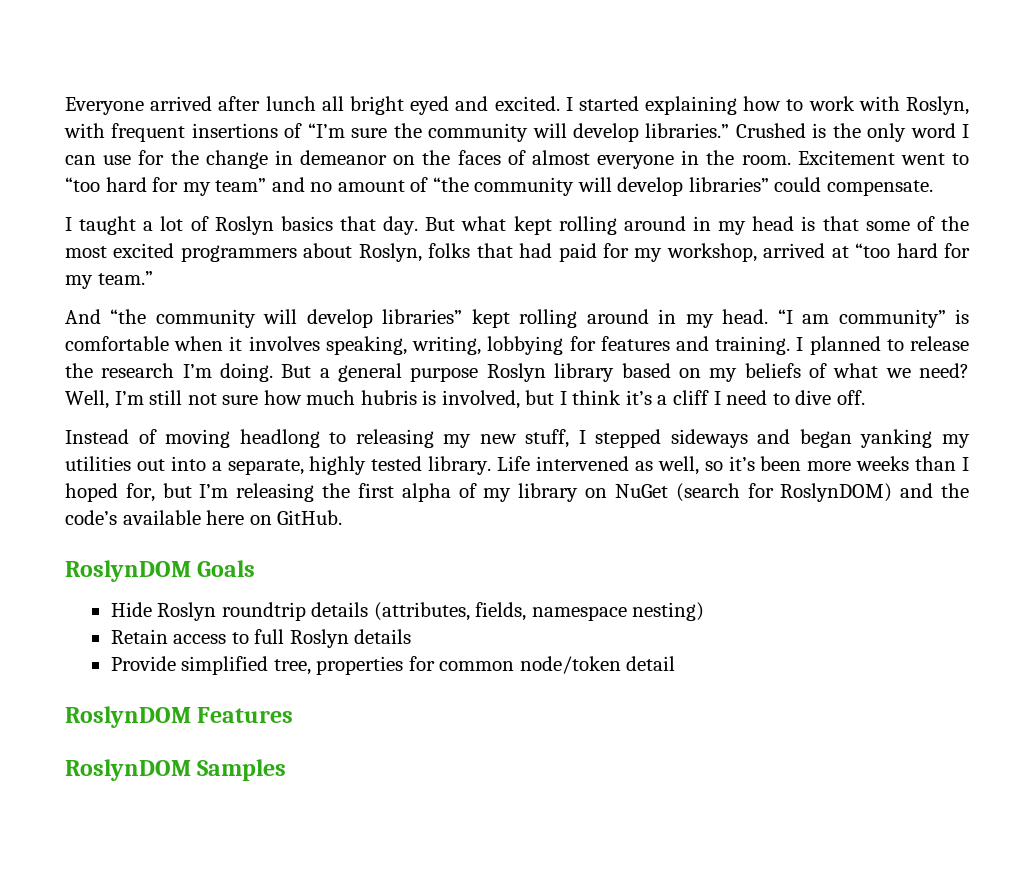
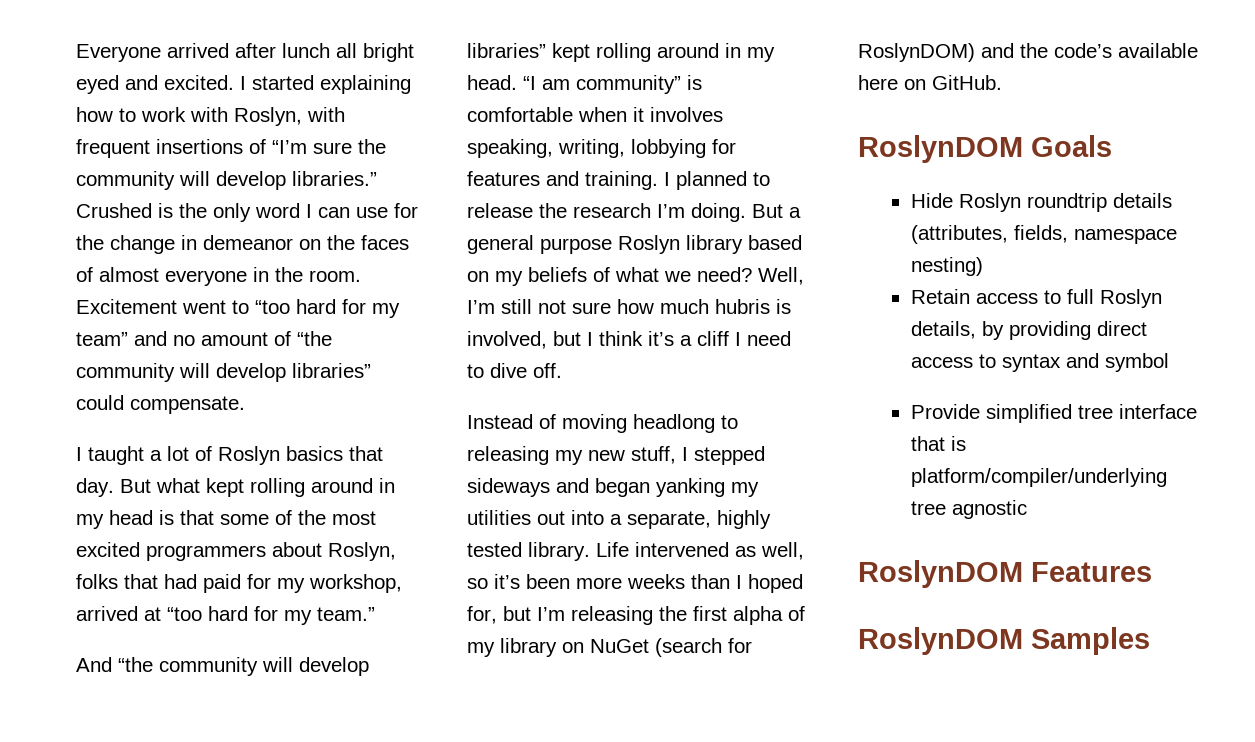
- Retain access to full Roslyn details
- Provide simplified tree, properties for common node/token detail
+ Retain access to full Roslyn details, by providing direct access to syntax and symbol
+ Provide simplified tree interface that is platform/compiler/underlying tree agnostic

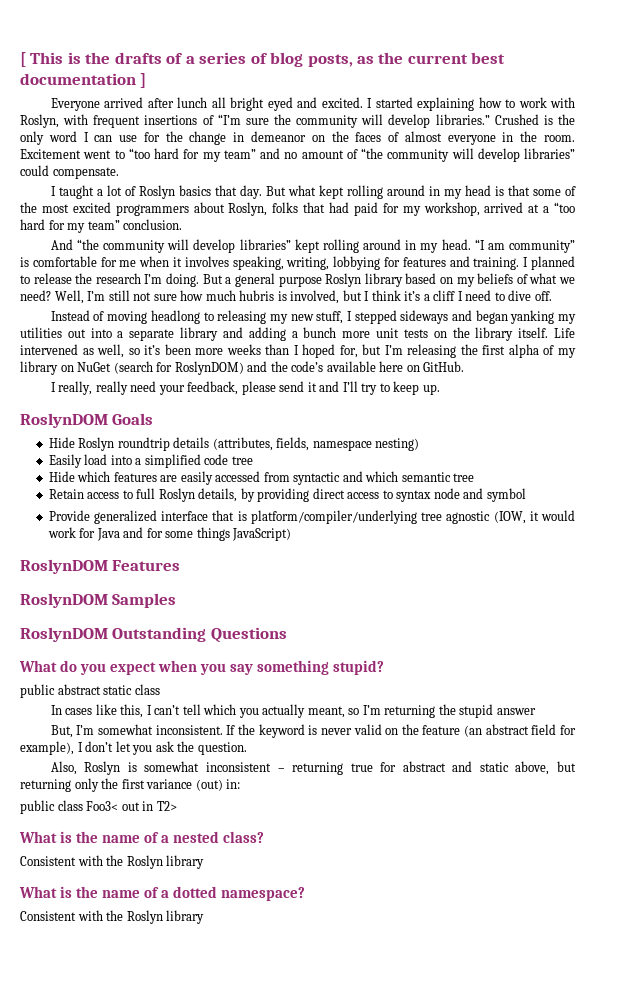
+ [ This is the drafts of a series of blog posts, as the current best documentation ]
- But what kept rolling around in my head is that some of the most excited programmers about Roslyn, folks that had paid for my workshop, arrived at “too hard for my team.”
+ But what kept rolling around in my head is that some of the most excited programmers about Roslyn, folks that had paid for my workshop, arrived at a “too hard for my team” conclusion.
- “I am community” is comfortable when it involves speaking, writing, lobbying for features and training.
+ “I am community” is comfortable for me when it involves speaking, writing, lobbying for features and training.
- Instead of moving headlong to releasing my new stuff, I stepped sideways and began yanking my utilities out into a separate, highly tested library.
+ Instead of moving headlong to releasing my new stuff, I stepped sideways and began yanking my utilities out into a separate library and adding a bunch more unit tests on the library itself.
+ I really, really need your feedback, please send it and I’ll try to keep up.
+ Easily load into a simplified code tree
+ Hide which features are easily accessed from syntactic and which semantic tree
- Retain access to full Roslyn details, by providing direct access to syntax and symbol
+ Retain access to full Roslyn details, by providing direct access to syntax node and symbol
- Provide simplified tree interface that is platform/compiler/underlying tree agnostic
+ Provide generalized interface that is platform/compiler/underlying tree agnostic (IOW, it would work for Java and for some things JavaScript)
  RoslynDOM Features
  RoslynDOM Samples
+ RoslynDOM Outstanding Questions
+ What do you expect when you say something stupid?
+ public abstract static class
+ In cases like this, I can’t tell which you actually meant, so I’m returning the stupid answer
+ But, I’m somewhat inconsistent. If the keyword is never valid on the feature (an abstract field for example), I don’t let you ask the question.
+ Also, Roslyn is somewhat inconsistent – returning true for abstract and static above, but returning only the first variance (out) in:
+ public class Foo3< out in T2>
+ What is the name of a nested class?
+ Consistent with the Roslyn library
+ What is the name of a dotted namespace?
+ Consistent with the Roslyn library

